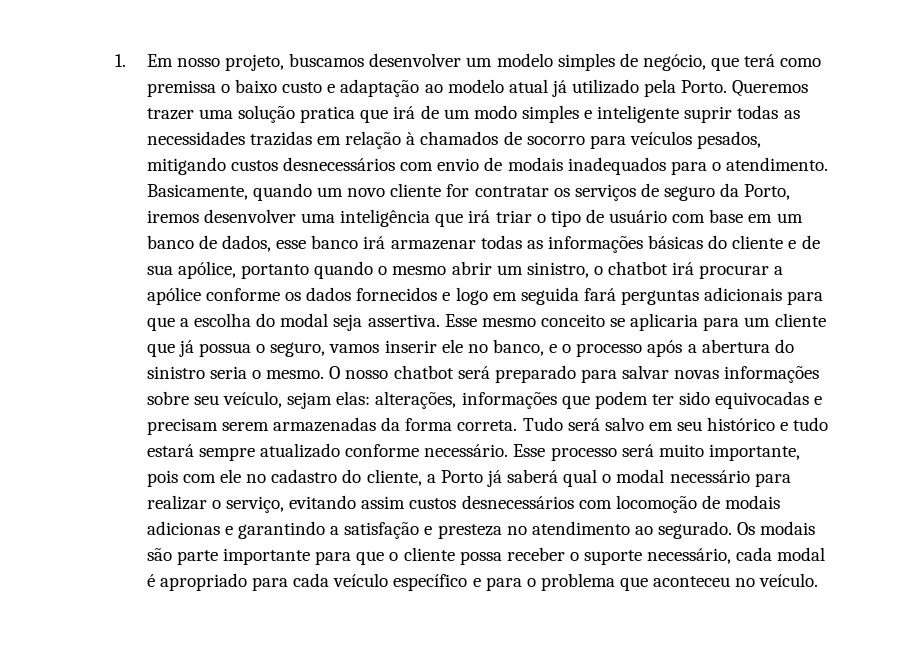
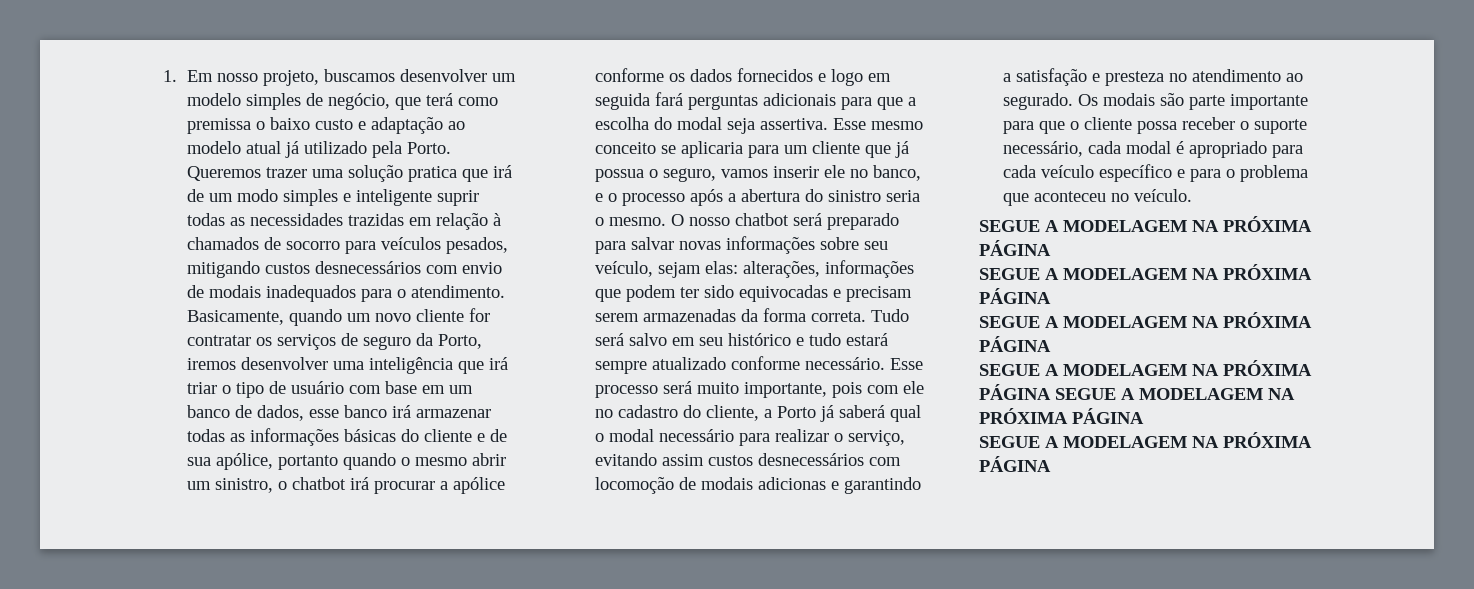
  Os modais são parte importante para que o cliente possa receber o suporte necessário, cada modal é apropriado para cada veículo específico e para o problema que aconteceu no veículo.
+ SEGUE A MODELAGEM NA PRÓXIMA PÁGINA
+ SEGUE A MODELAGEM NA PRÓXIMA PÁGINA
+ SEGUE A MODELAGEM NA PRÓXIMA PÁGINA
+ SEGUE A MODELAGEM NA PRÓXIMA PÁGINA SEGUE A MODELAGEM NA PRÓXIMA PÁGINA
+ SEGUE A MODELAGEM NA PRÓXIMA PÁGINA

